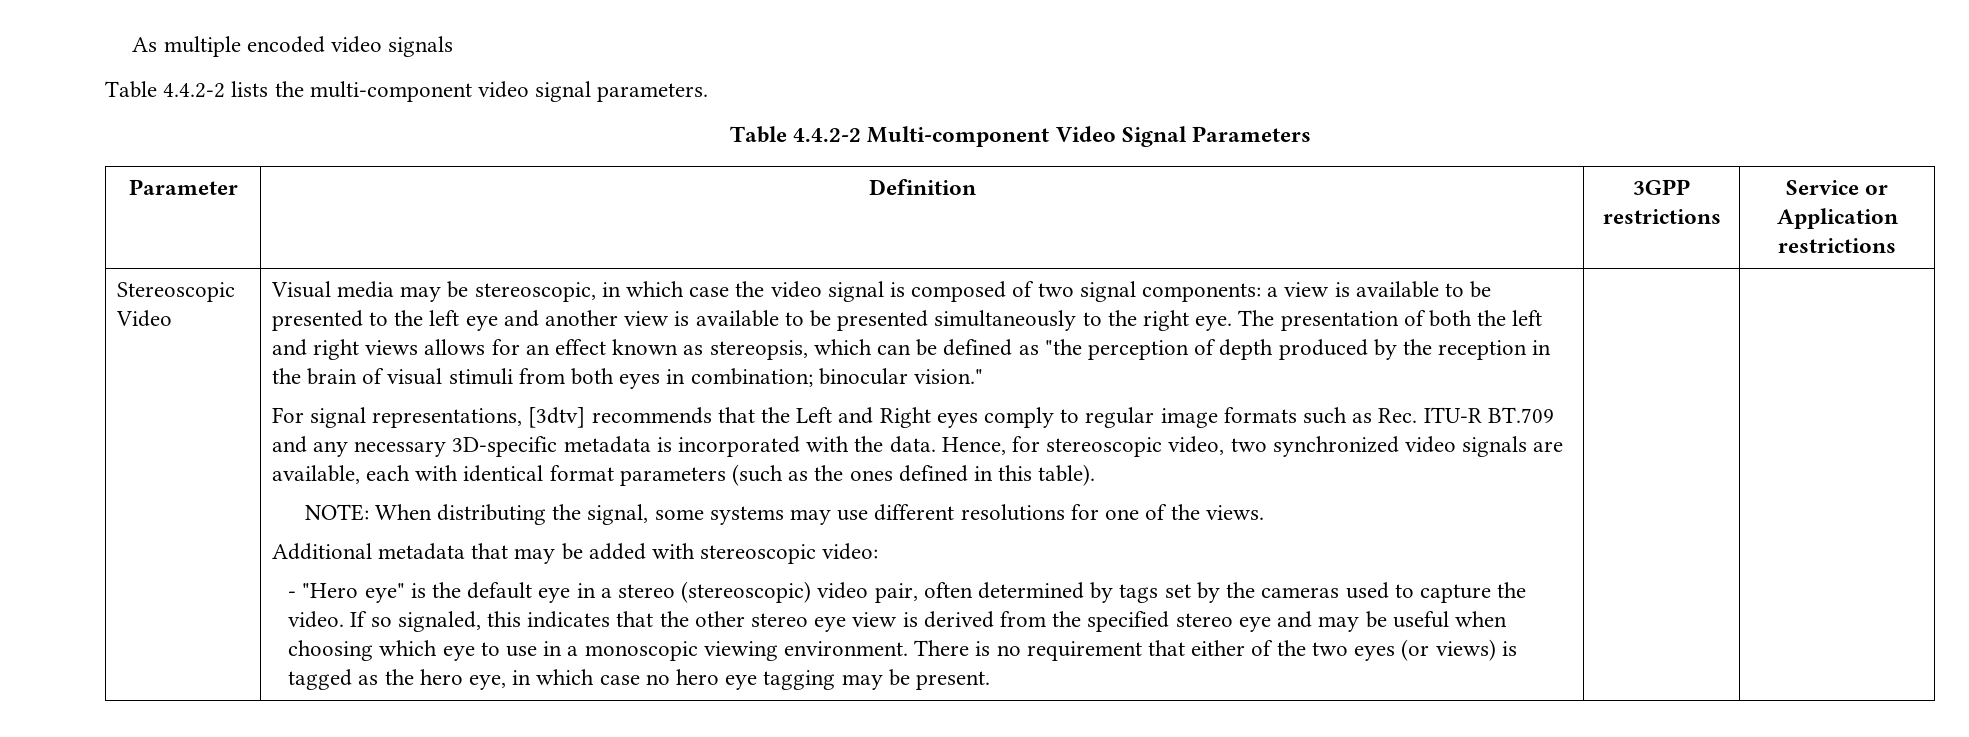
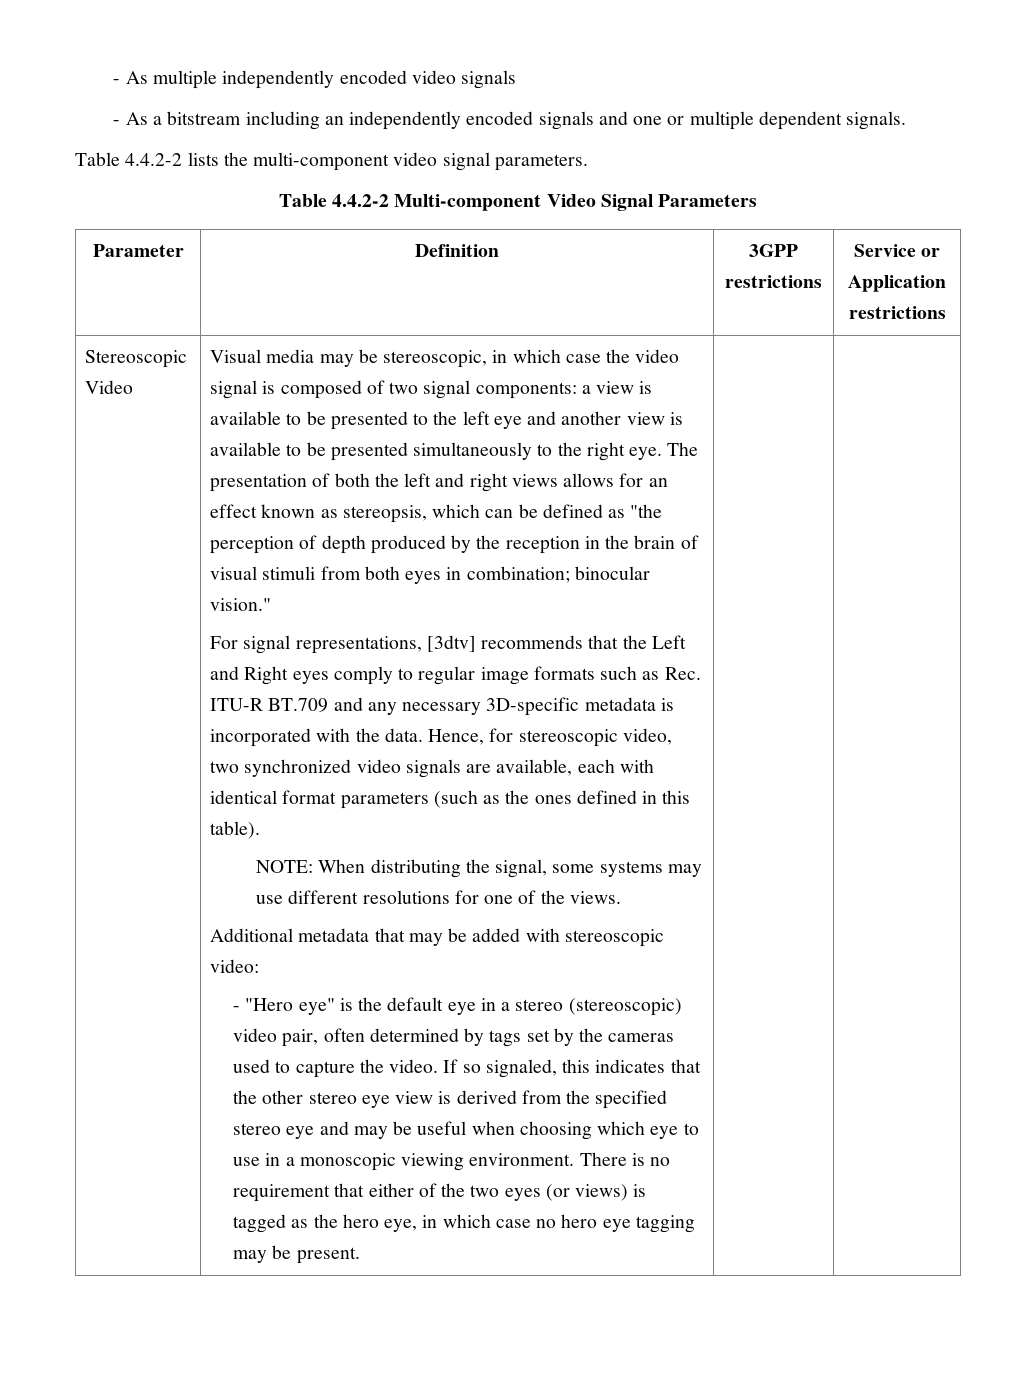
- As multiple encoded video signals
+ - As multiple independently encoded video signals
+ - As a bitstream including an independently encoded signals and one or multiple dependent signals.

